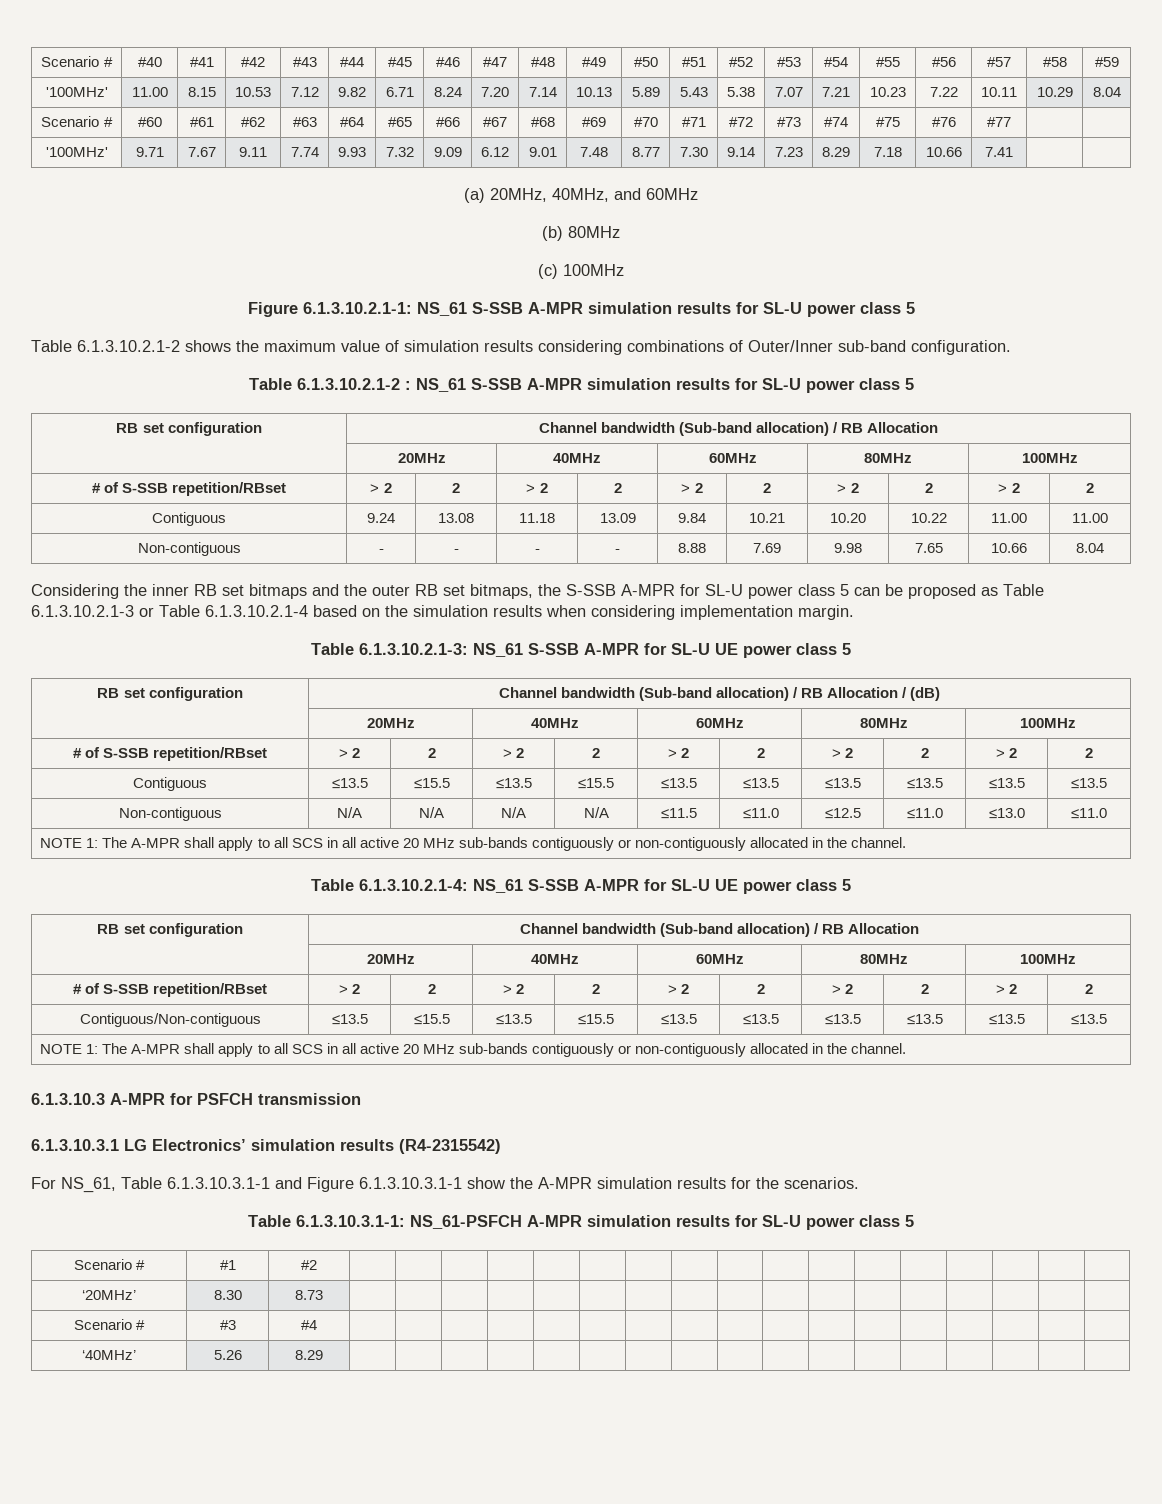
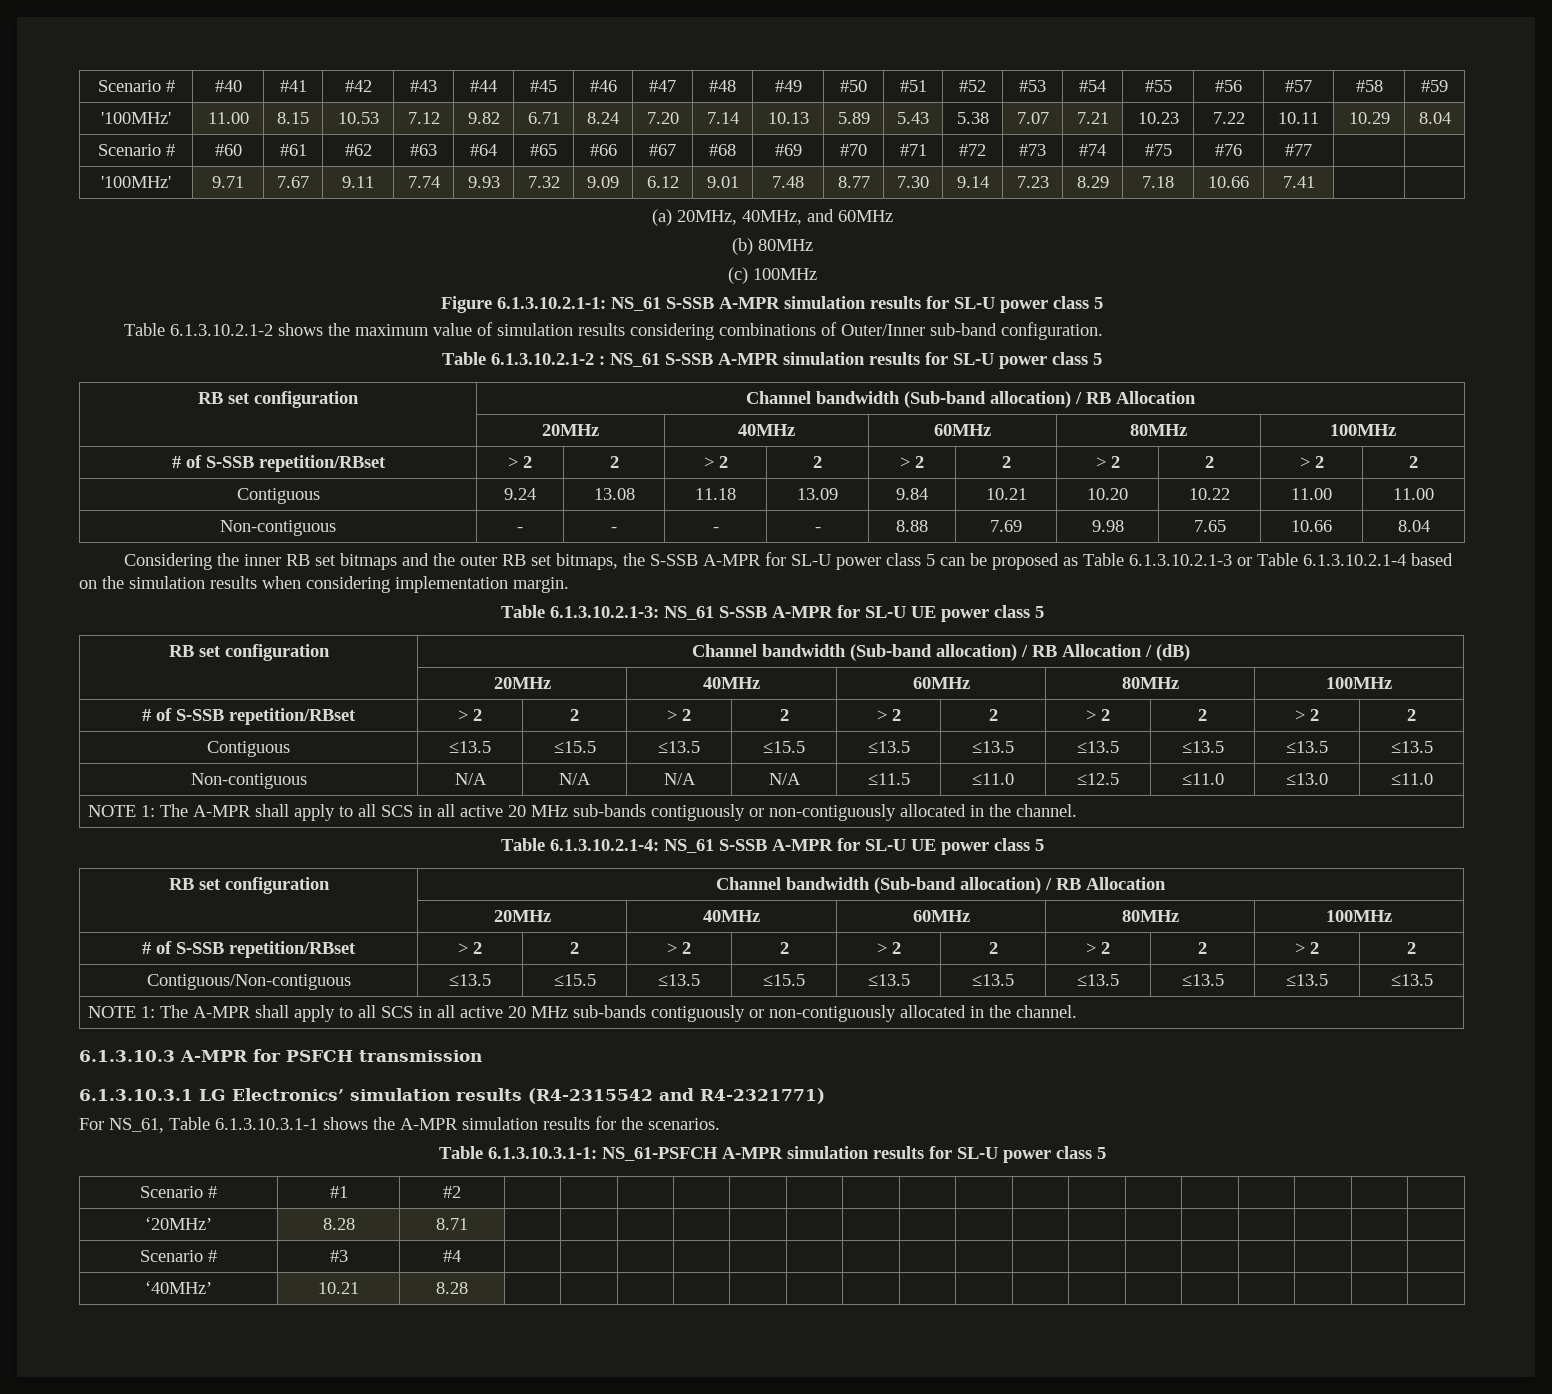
- 6.1.3.10.3.1 LG Electronics’ simulation results (R4-2315542)
+ 6.1.3.10.3.1 LG Electronics’ simulation results (R4-2315542 and R4-2321771)
- For NS_61, Table 6.1.3.10.3.1-1 and Figure 6.1.3.10.3.1-1 show the A-MPR simulation results for the scenarios.
+ For NS_61, Table 6.1.3.10.3.1-1 shows the A-MPR simulation results for the scenarios.
- ‘20MHz’ | 8.30 | 8.73 | | | | | | | | | | | | | | | | |
+ ‘20MHz’ | 8.28 | 8.71 | | | | | | | | | | | | | | | | |
- ‘40MHz’ | 5.26 | 8.29 | | | | | | | | | | | | | | | | |
+ ‘40MHz’ | 10.21 | 8.28 | | | | | | | | | | | | | | | | |

